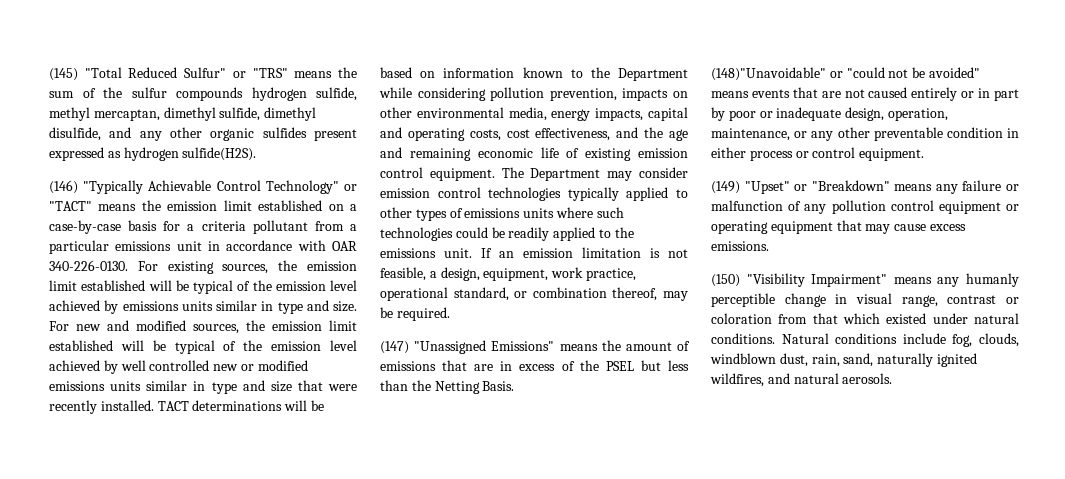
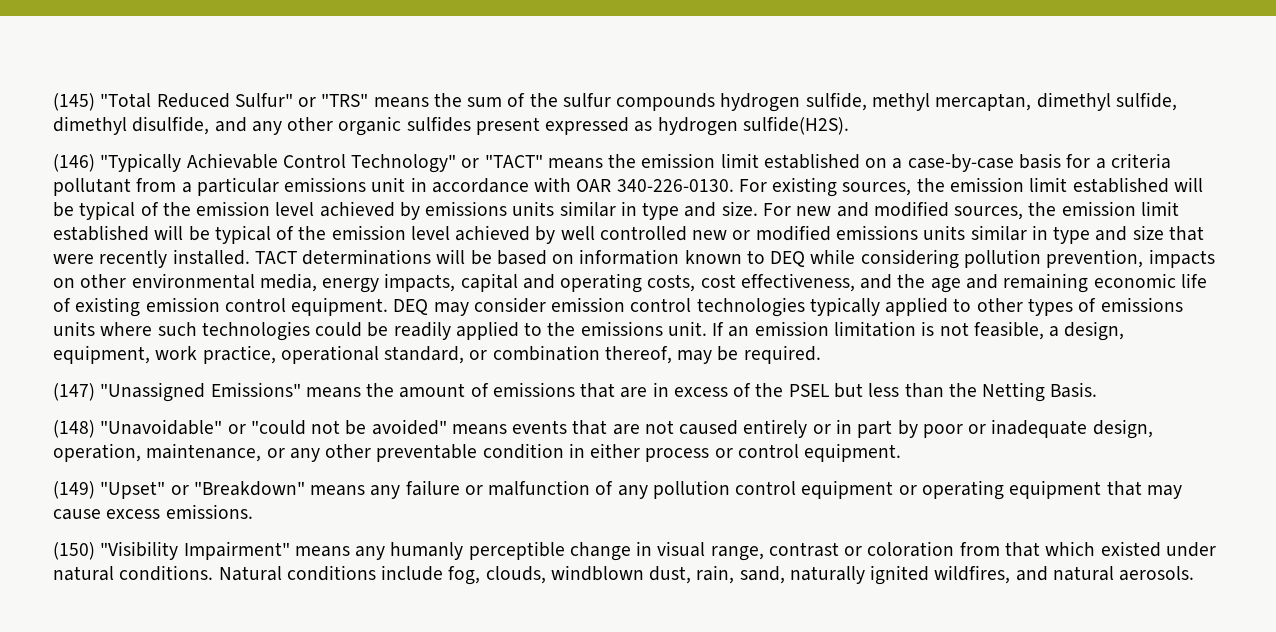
- TACT determinations will be based on information known to the Department while considering pollution prevention, impacts on other environmental media, energy impacts, capital and operating costs, cost effectiveness, and the age and remaining economic life of existing emission control equipment.
+ TACT determinations will be based on information known to DEQ while considering pollution prevention, impacts on other environmental media, energy impacts, capital and operating costs, cost effectiveness, and the age and remaining economic life of existing emission control equipment.
- The Department may consider emission control technologies typically applied to other types of emissions units where such technologies could be readily applied to the emissions unit.
+ DEQ may consider emission control technologies typically applied to other types of emissions units where such technologies could be readily applied to the emissions unit.
- (148)"Unavoidable" or "could not be avoided" means events that are not caused entirely or in part by poor or inadequate design, operation, maintenance, or any other preventable condition in either process or control equipment.
+ (148) "Unavoidable" or "could not be avoided" means events that are not caused entirely or in part by poor or inadequate design, operation, maintenance, or any other preventable condition in either process or control equipment.

